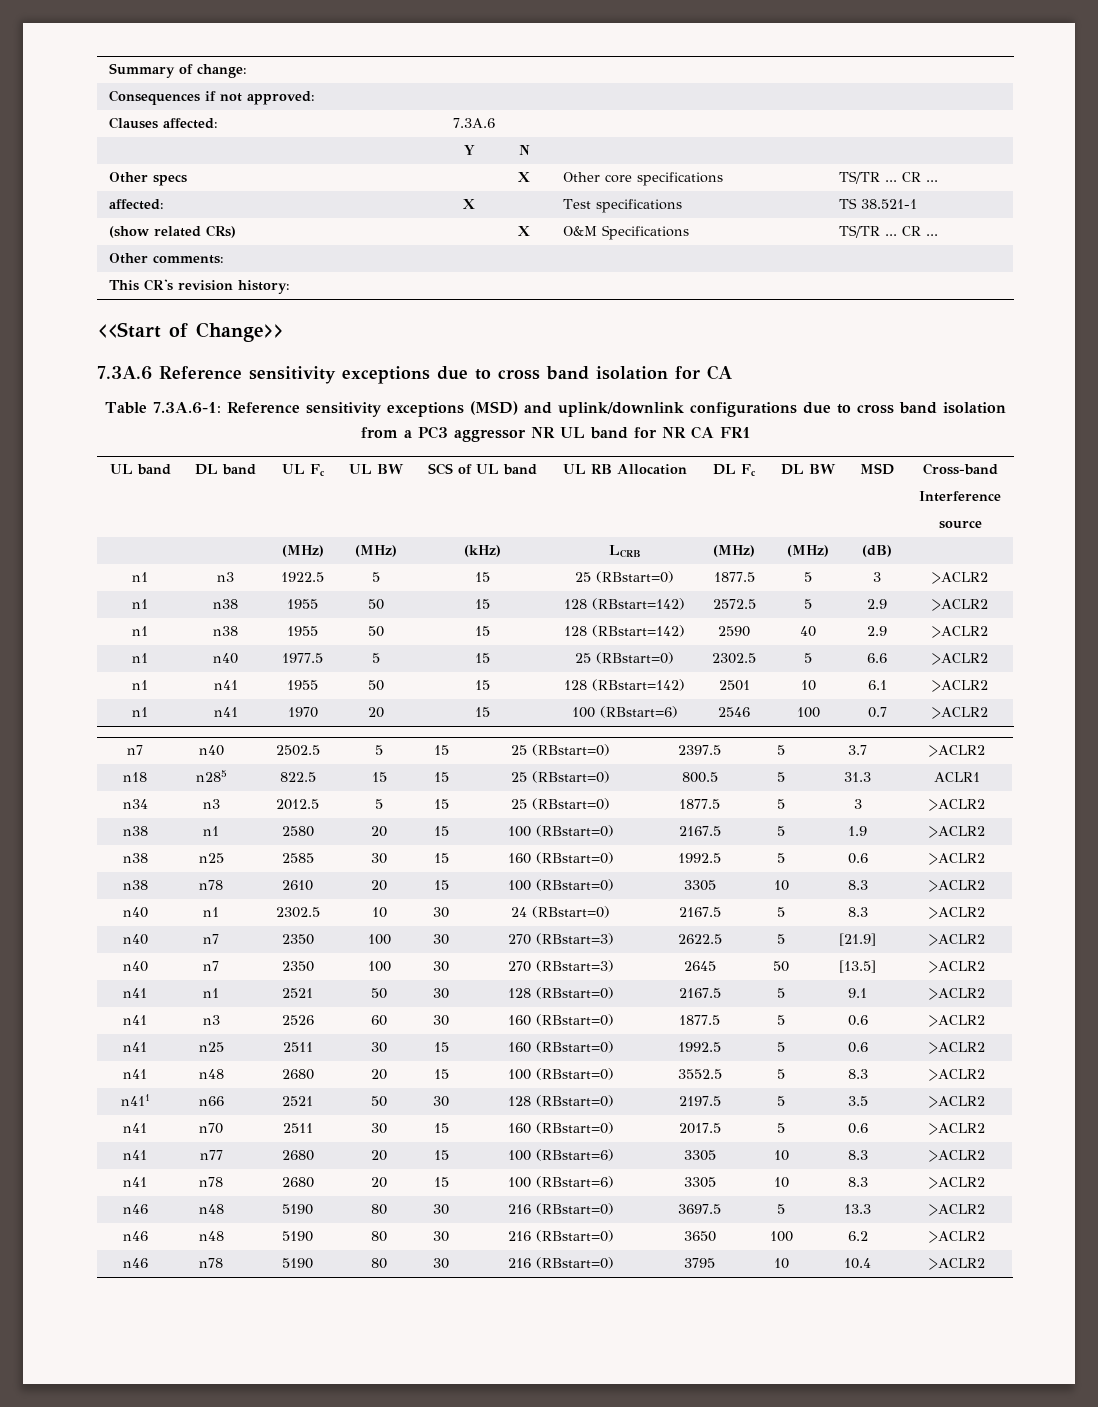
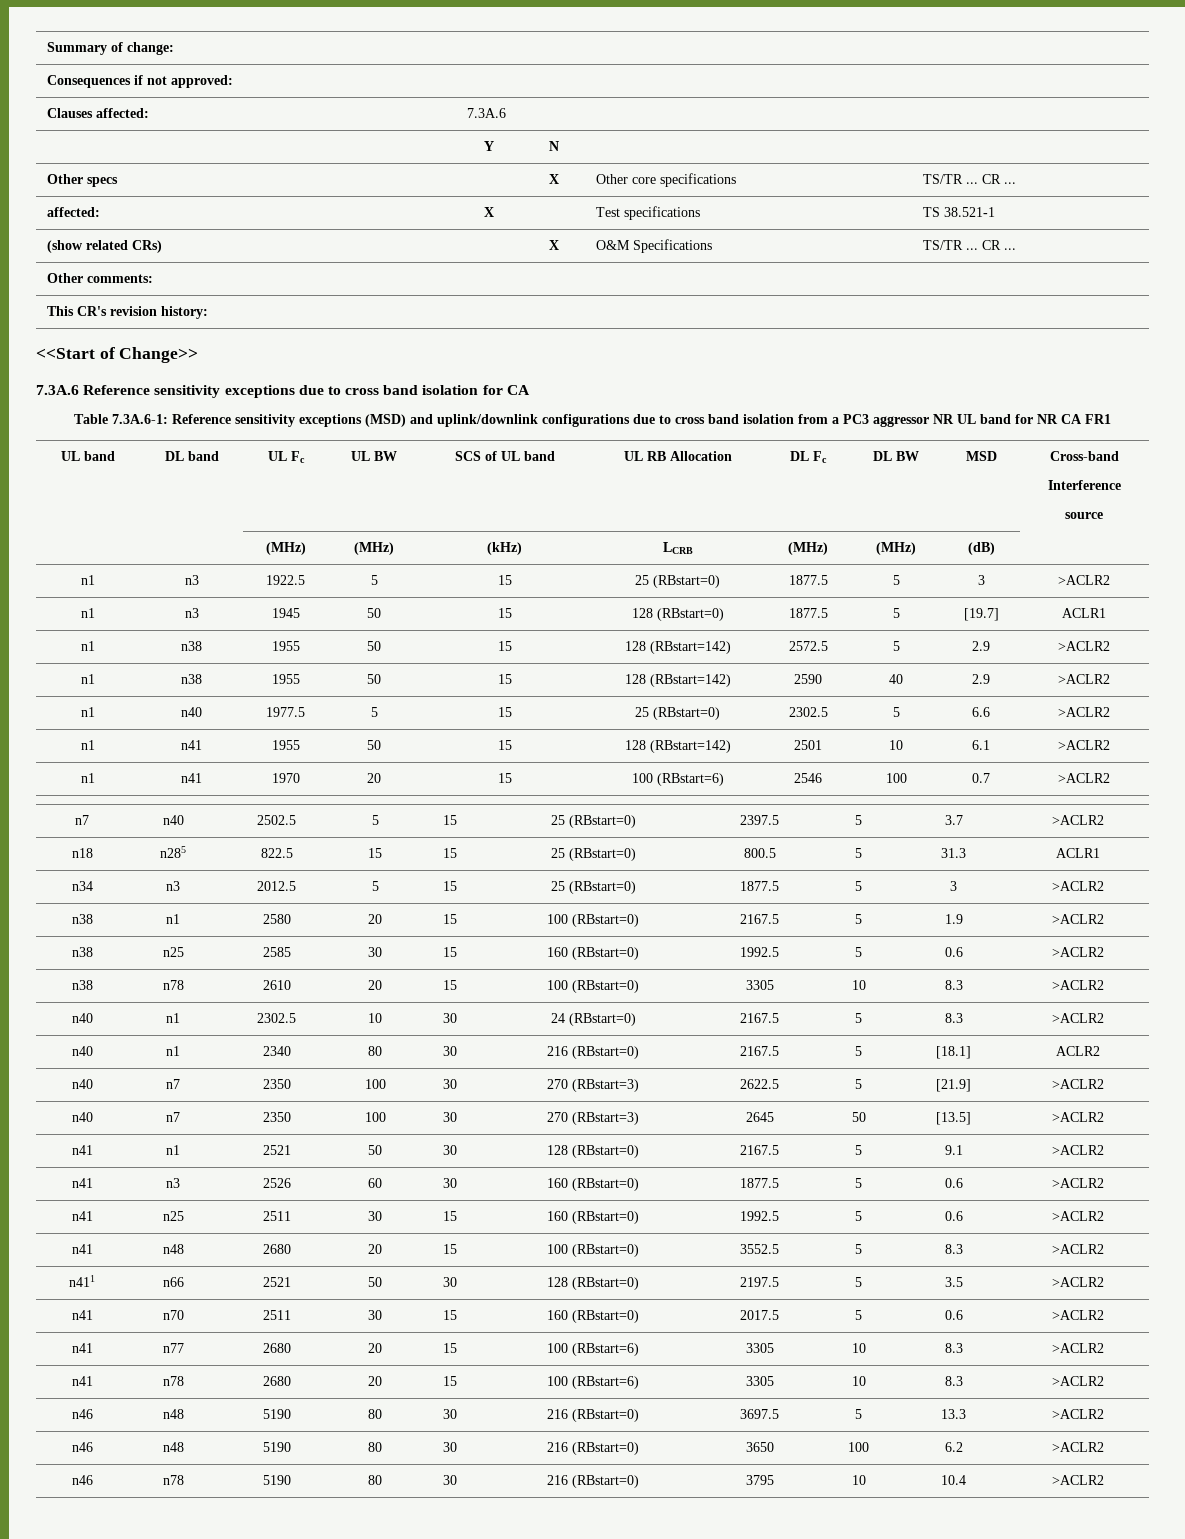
+ n1 | n3 | 1945 | 50 | 15 | 128 (RBstart=0) | 1877.5 | 5 | [19.7] | ACLR1
+ n40 | n1 | 2340 | 80 | 30 | 216 (RBstart=0) | 2167.5 | 5 | [18.1] | ACLR2

